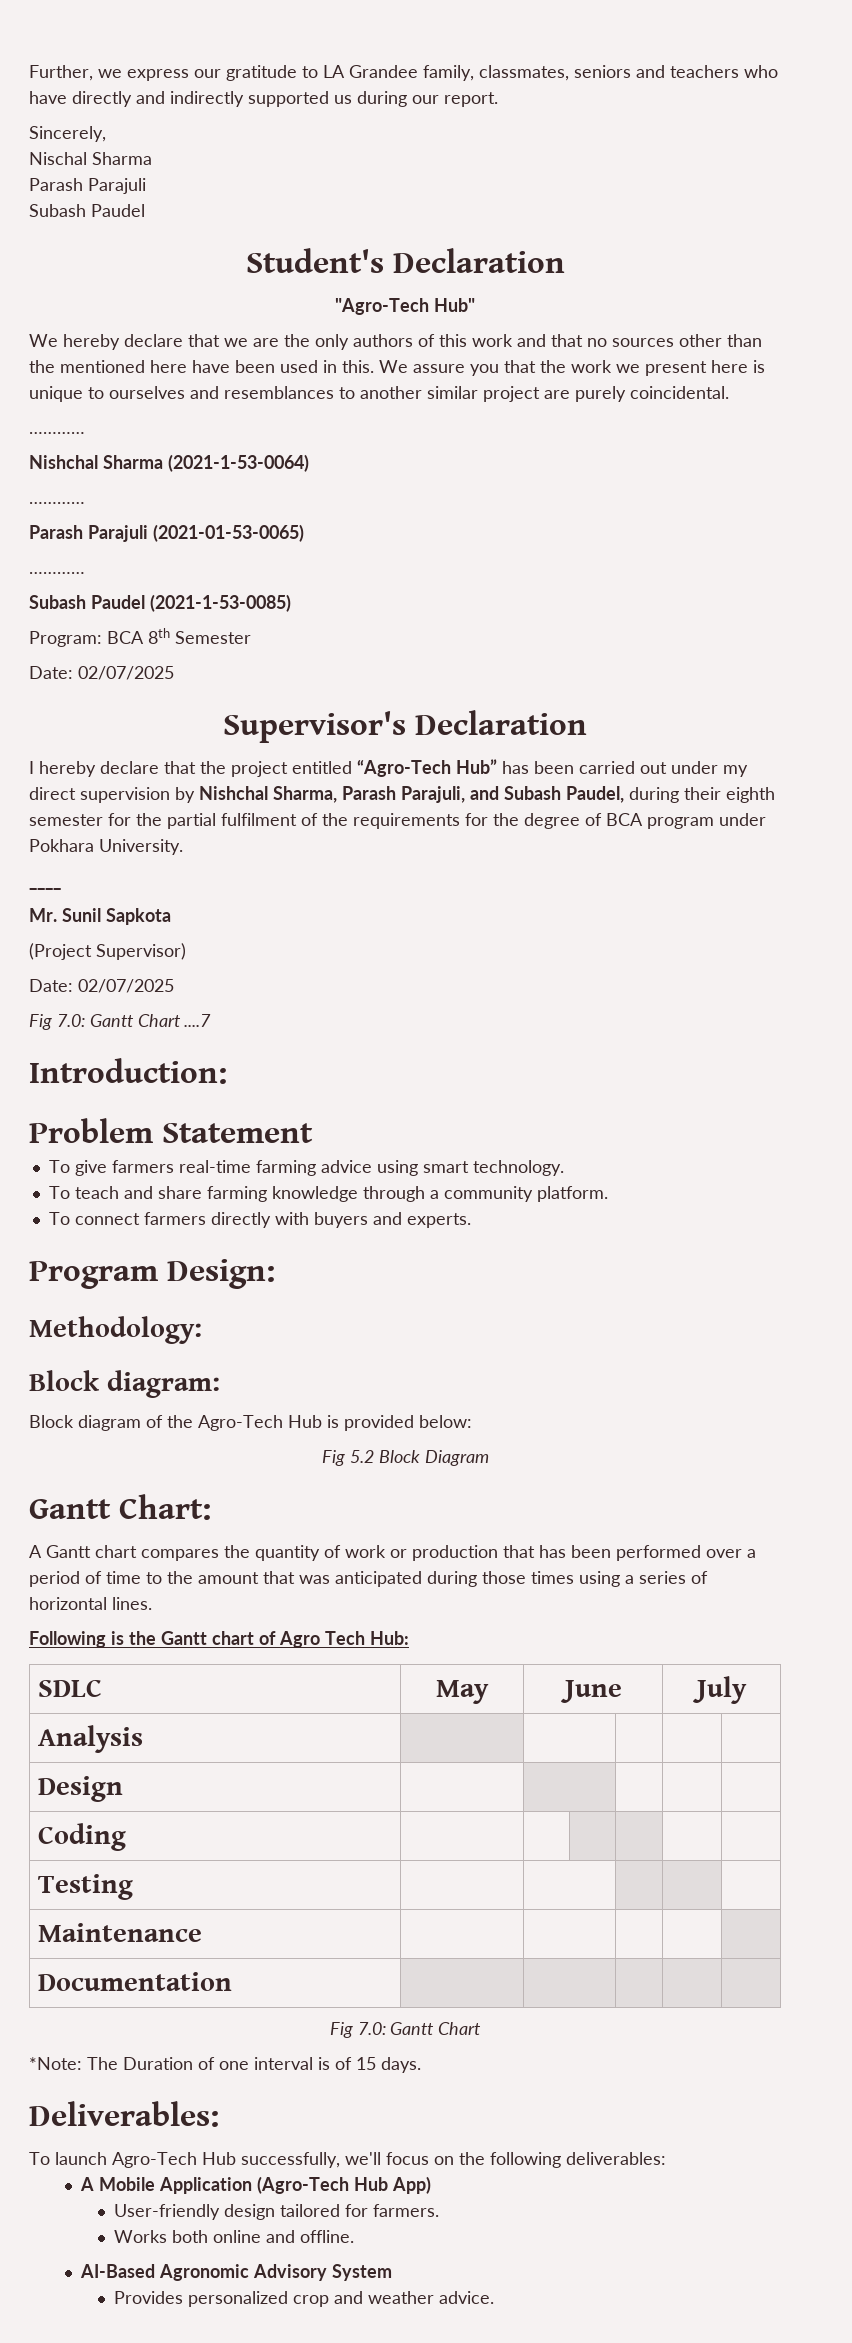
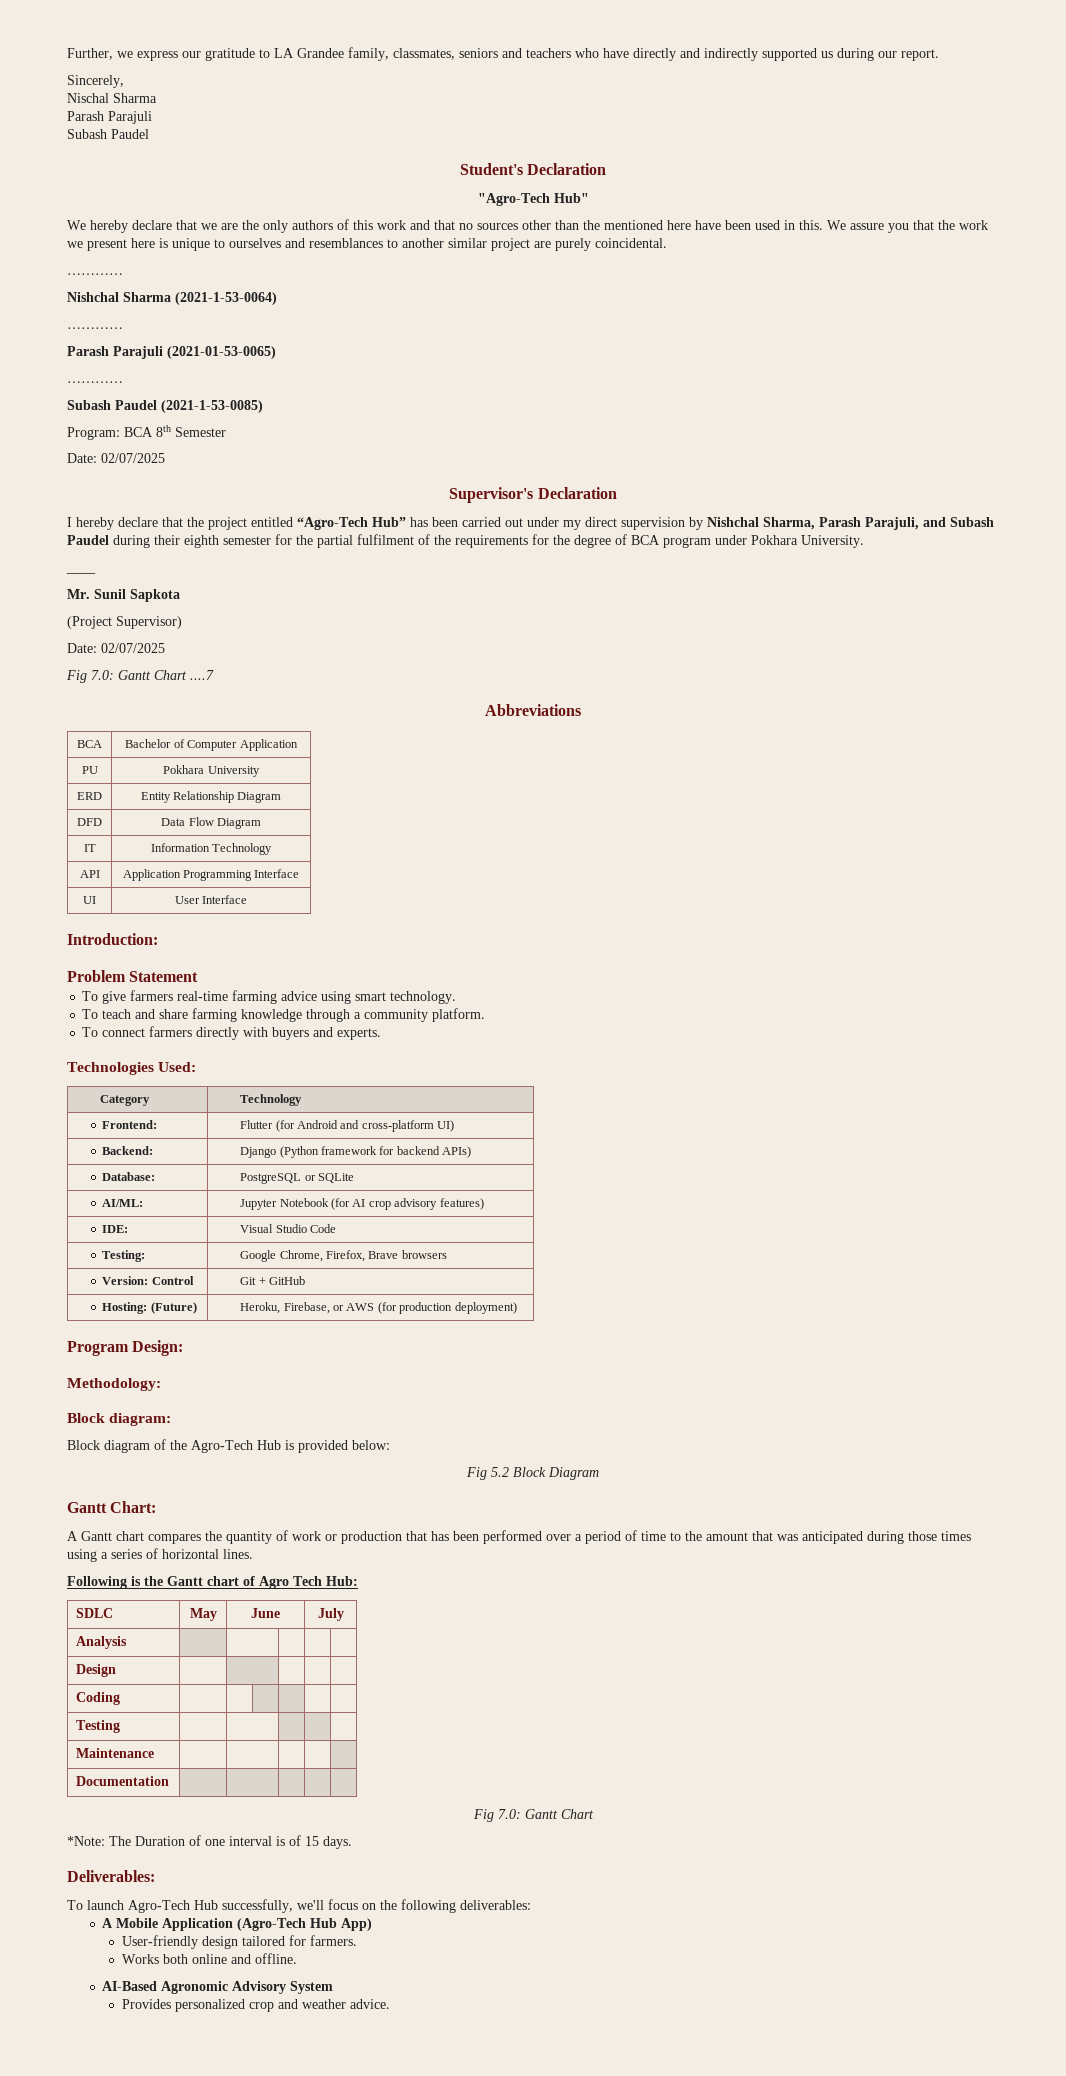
- I hereby declare that the project entitled “Agro-Tech Hub” has been carried out under my direct supervision by Nishchal Sharma, Parash Parajuli, and Subash Paudel, during their eighth semester for the partial fulfilment of the requirements for the degree of BCA program under Pokhara University.
+ I hereby declare that the project entitled “Agro-Tech Hub” has been carried out under my direct supervision by Nishchal Sharma, Parash Parajuli, and Subash Paudel during their eighth semester for the partial fulfilment of the requirements for the degree of BCA program under Pokhara University.
+ Abbreviations
+ BCA | Bachelor of Computer Application
+ PU | Pokhara University
+ ERD | Entity Relationship Diagram
+ DFD | Data Flow Diagram
+ IT | Information Technology
+ API | Application Programming Interface
+ UI | User Interface
+ Technologies Used:
+ Category | Technology
+ Frontend: | Flutter (for Android and cross-platform UI)
+ Backend: | Django (Python framework for backend APIs)
+ Database: | PostgreSQL or SQLite
+ AI/ML: | Jupyter Notebook (for AI crop advisory features)
+ IDE: | Visual Studio Code
+ Testing: | Google Chrome, Firefox, Brave browsers
+ Version: Control | Git + GitHub
+ Hosting: (Future) | Heroku, Firebase, or AWS (for production deployment)

